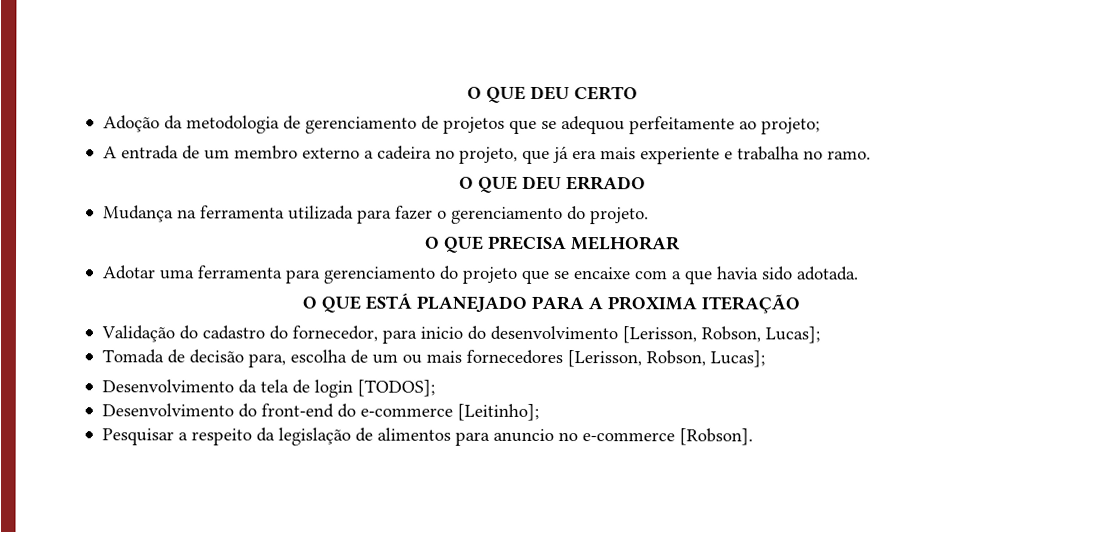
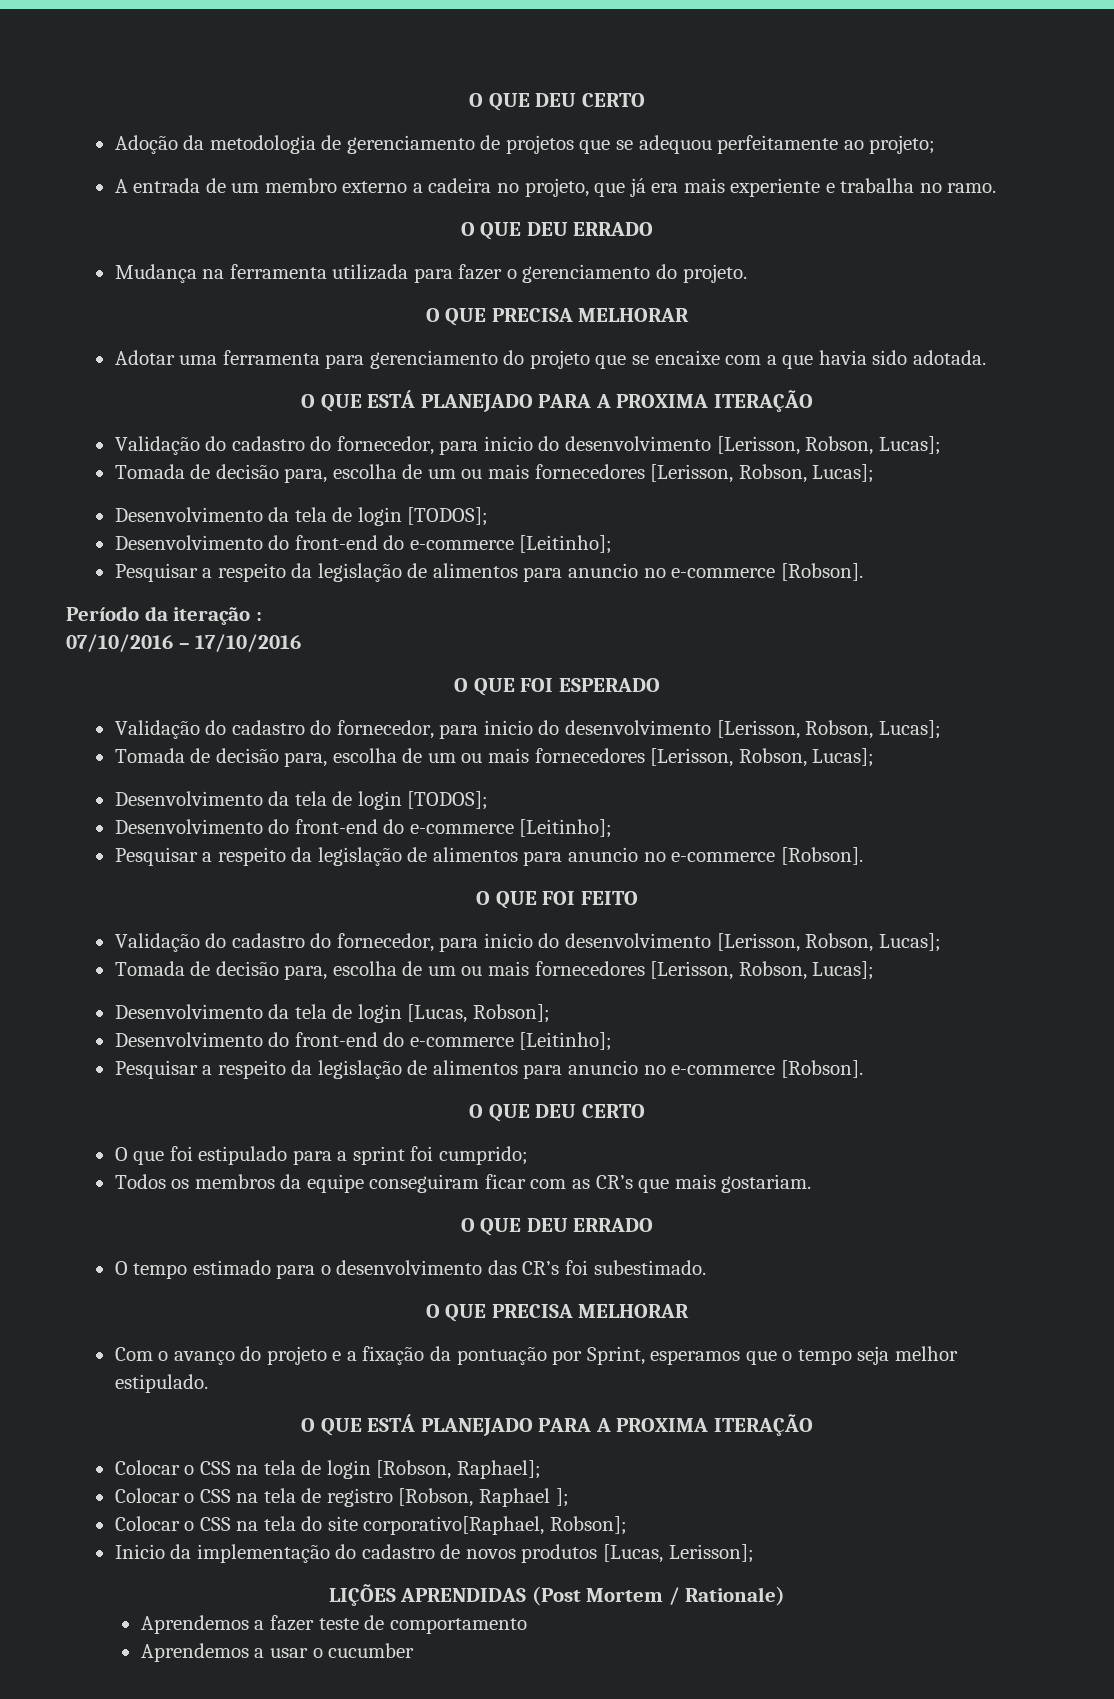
+ Período da iteração :
+ 07/10/2016 – 17/10/2016
+ O QUE FOI ESPERADO
+ Validação do cadastro do fornecedor, para inicio do desenvolvimento [Lerisson, Robson, Lucas];
+ Tomada de decisão para, escolha de um ou mais fornecedores [Lerisson, Robson, Lucas];
+ Desenvolvimento da tela de login [TODOS];
+ Desenvolvimento do front-end do e-commerce [Leitinho];
+ Pesquisar a respeito da legislação de alimentos para anuncio no e-commerce [Robson].
+ O QUE FOI FEITO
+ Validação do cadastro do fornecedor, para inicio do desenvolvimento [Lerisson, Robson, Lucas];
+ Tomada de decisão para, escolha de um ou mais fornecedores [Lerisson, Robson, Lucas];
+ Desenvolvimento da tela de login [Lucas, Robson];
+ Desenvolvimento do front-end do e-commerce [Leitinho];
+ Pesquisar a respeito da legislação de alimentos para anuncio no e-commerce [Robson].
+ O QUE DEU CERTO
+ O que foi estipulado para a sprint foi cumprido;
+ Todos os membros da equipe conseguiram ficar com as CR’s que mais gostariam.
+ O QUE DEU ERRADO
+ O tempo estimado para o desenvolvimento das CR’s foi subestimado.
+ O QUE PRECISA MELHORAR
+ Com o avanço do projeto e a fixação da pontuação por Sprint, esperamos que o tempo seja melhor estipulado.
+ O QUE ESTÁ PLANEJADO PARA A PROXIMA ITERAÇÃO
+ Colocar o CSS na tela de login [Robson, Raphael];
+ Colocar o CSS na tela de registro [Robson, Raphael ];
+ Colocar o CSS na tela do site corporativo[Raphael, Robson];
+ Inicio da implementação do cadastro de novos produtos [Lucas, Lerisson];
+ LIÇÕES APRENDIDAS (Post Mortem / Rationale)
+ Aprendemos a fazer teste de comportamento
+ Aprendemos a usar o cucumber

